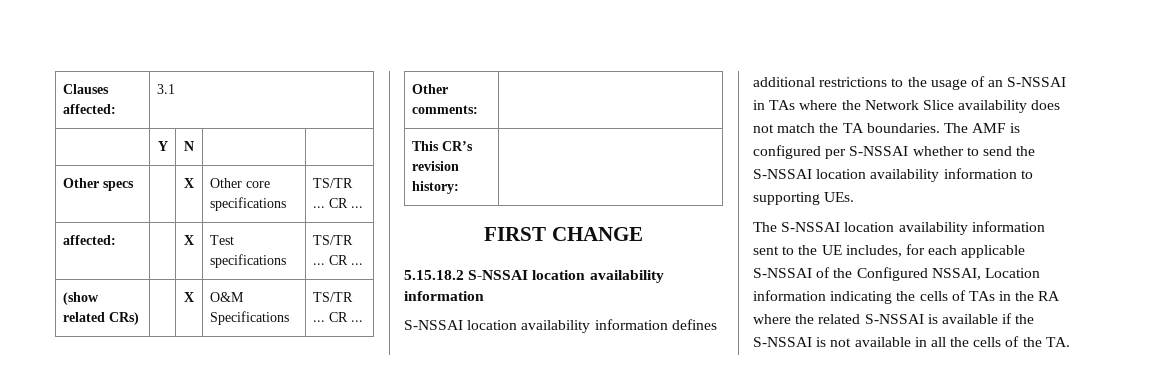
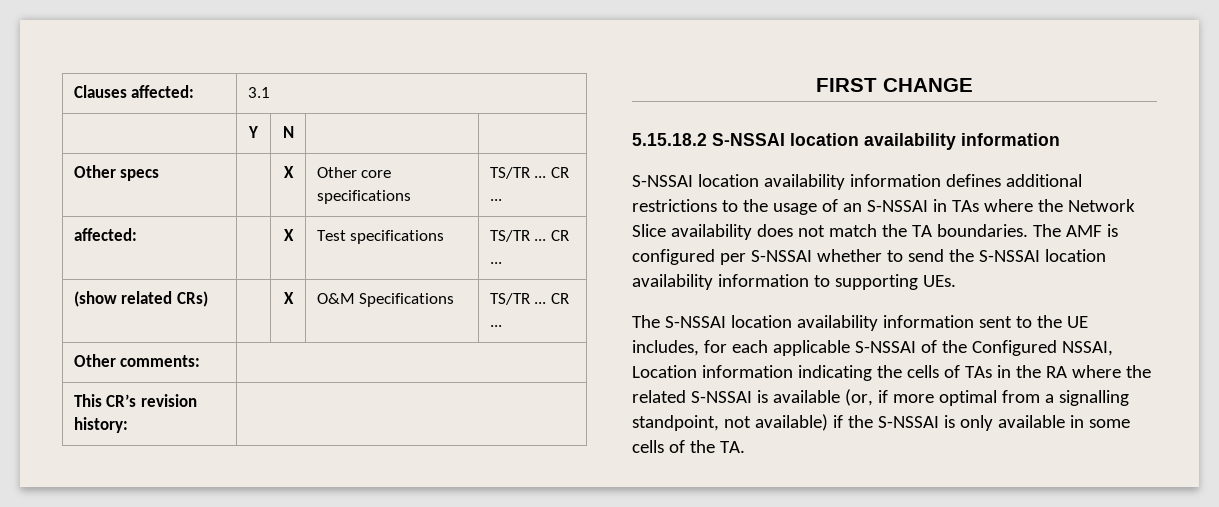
- The S-NSSAI location availability information sent to the UE includes, for each applicable S-NSSAI of the Configured NSSAI, Location information indicating the cells of TAs in the RA where the related S-NSSAI is available if the S-NSSAI is not available in all the cells of the TA.
+ The S-NSSAI location availability information sent to the UE includes, for each applicable S-NSSAI of the Configured NSSAI, Location information indicating the cells of TAs in the RA where the related S-NSSAI is available (or, if more optimal from a signalling standpoint, not available) if the S-NSSAI is only available in some cells of the TA.

